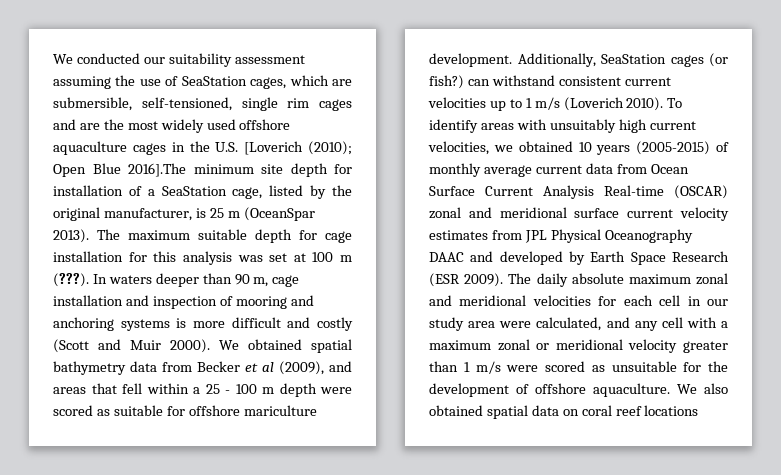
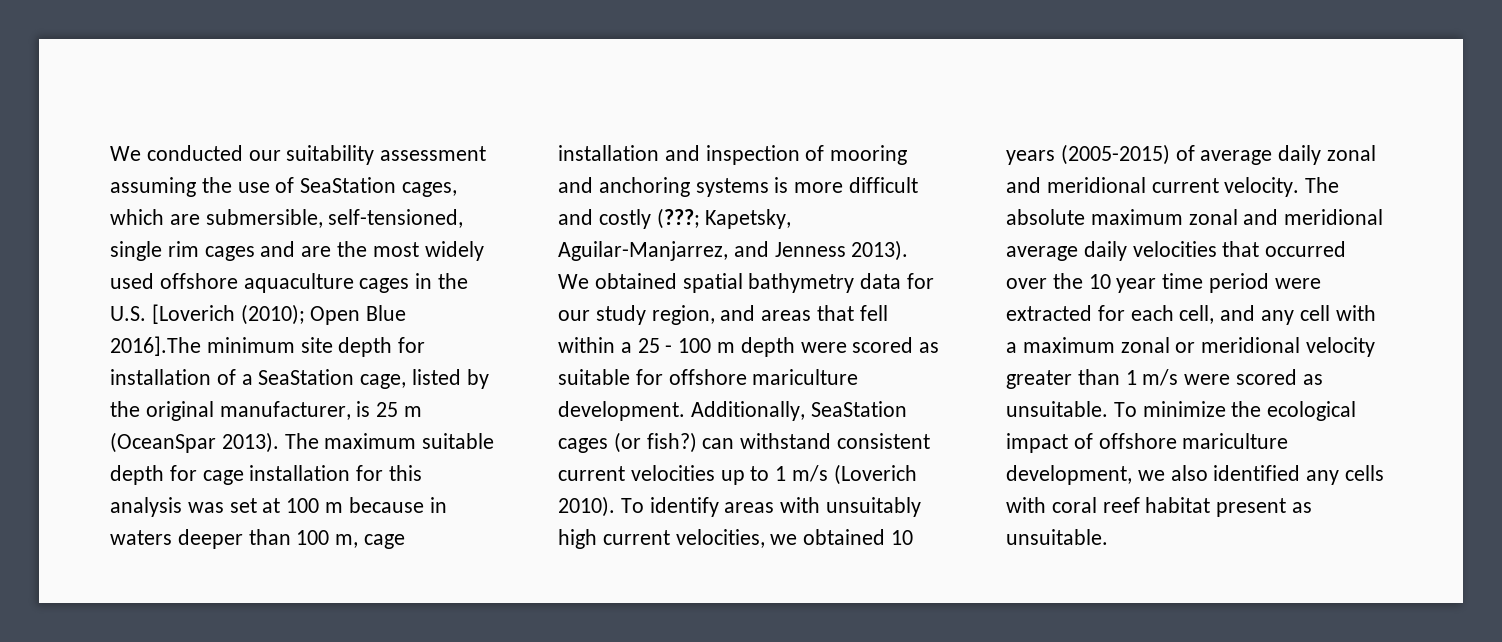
- The maximum suitable depth for cage installation for this analysis was set at 100 m (???). In waters deeper than 90 m, cage installation and inspection of mooring and anchoring systems is more difficult and costly (Scott and Muir 2000).
+ The maximum suitable depth for cage installation for this analysis was set at 100 m because in waters deeper than 100 m, cage installation and inspection of mooring and anchoring systems is more difficult and costly (???; Kapetsky, Aguilar-Manjarrez, and Jenness 2013).
- We obtained spatial bathymetry data from Becker et al (2009), and areas that fell within a 25 - 100 m depth were scored as suitable for offshore mariculture development.
+ We obtained spatial bathymetry data for our study region, and areas that fell within a 25 - 100 m depth were scored as suitable for offshore mariculture development.
- To identify areas with unsuitably high current velocities, we obtained 10 years (2005-2015) of monthly average current data from Ocean Surface Current Analysis Real-time (OSCAR) zonal and meridional surface current velocity estimates from JPL Physical Oceanography DAAC and developed by Earth Space Research (ESR 2009). The daily absolute maximum zonal and meridional velocities for each cell in our study area were calculated, and any cell with a maximum zonal or meridional velocity greater than 1 m/s were scored as unsuitable for the development of offshore aquaculture. We also obtained spatial data on coral reef locations
+ To identify areas with unsuitably high current velocities, we obtained 10 years (2005-2015) of average daily zonal and meridional current velocity. The absolute maximum zonal and meridional average daily velocities that occurred over the 10 year time period were extracted for each cell, and any cell with a maximum zonal or meridional velocity greater than 1 m/s were scored as unsuitable. To minimize the ecological impact of offshore mariculture development, we also identified any cells with coral reef habitat present as unsuitable.

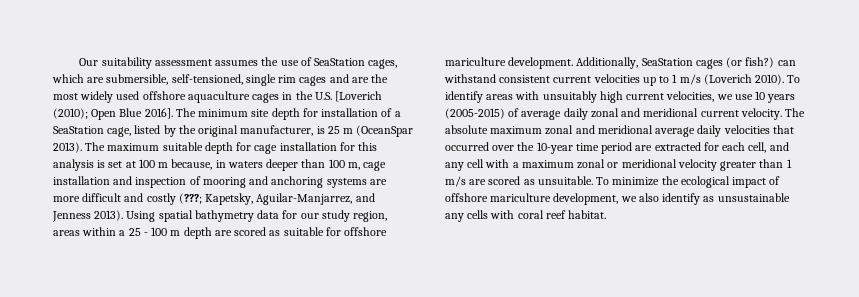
- We conducted our suitability assessment assuming the use of SeaStation cages, which are submersible, self-tensioned, single rim cages and are the most widely used offshore aquaculture cages in the U.S. [Loverich (2010); Open Blue 2016].The minimum site depth for installation of a SeaStation cage, listed by the original manufacturer, is 25 m (OceanSpar 2013).
+ Our suitability assessment assumes the use of SeaStation cages, which are submersible, self-tensioned, single rim cages and are the most widely used offshore aquaculture cages in the U.S. [Loverich (2010); Open Blue 2016]. The minimum site depth for installation of a SeaStation cage, listed by the original manufacturer, is 25 m (OceanSpar 2013).
- The maximum suitable depth for cage installation for this analysis was set at 100 m because in waters deeper than 100 m, cage installation and inspection of mooring and anchoring systems is more difficult and costly (???; Kapetsky, Aguilar-Manjarrez, and Jenness 2013).
+ The maximum suitable depth for cage installation for this analysis is set at 100 m because, in waters deeper than 100 m, cage installation and inspection of mooring and anchoring systems are more difficult and costly (???; Kapetsky, Aguilar-Manjarrez, and Jenness 2013).
- We obtained spatial bathymetry data for our study region, and areas that fell within a 25 - 100 m depth were scored as suitable for offshore mariculture development.
+ Using spatial bathymetry data for our study region, areas within a 25 - 100 m depth are scored as suitable for offshore mariculture development.
- To identify areas with unsuitably high current velocities, we obtained 10 years (2005-2015) of average daily zonal and meridional current velocity.
+ To identify areas with unsuitably high current velocities, we use 10 years (2005-2015) of average daily zonal and meridional current velocity.
- The absolute maximum zonal and meridional average daily velocities that occurred over the 10 year time period were extracted for each cell, and any cell with a maximum zonal or meridional velocity greater than 1 m/s were scored as unsuitable.
+ The absolute maximum zonal and meridional average daily velocities that occurred over the 10-year time period are extracted for each cell, and any cell with a maximum zonal or meridional velocity greater than 1 m/s are scored as unsuitable.
- To minimize the ecological impact of offshore mariculture development, we also identified any cells with coral reef habitat present as unsuitable.
+ To minimize the ecological impact of offshore mariculture development, we also identify as unsustainable any cells with coral reef habitat.

